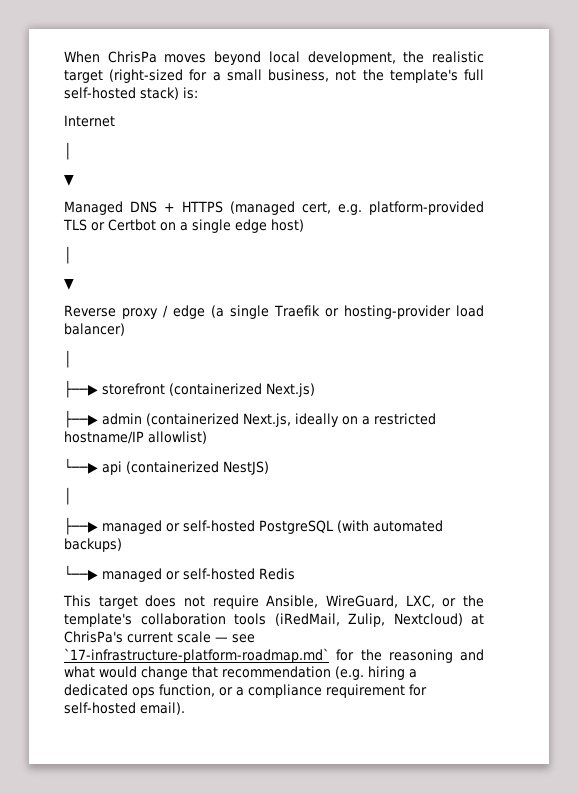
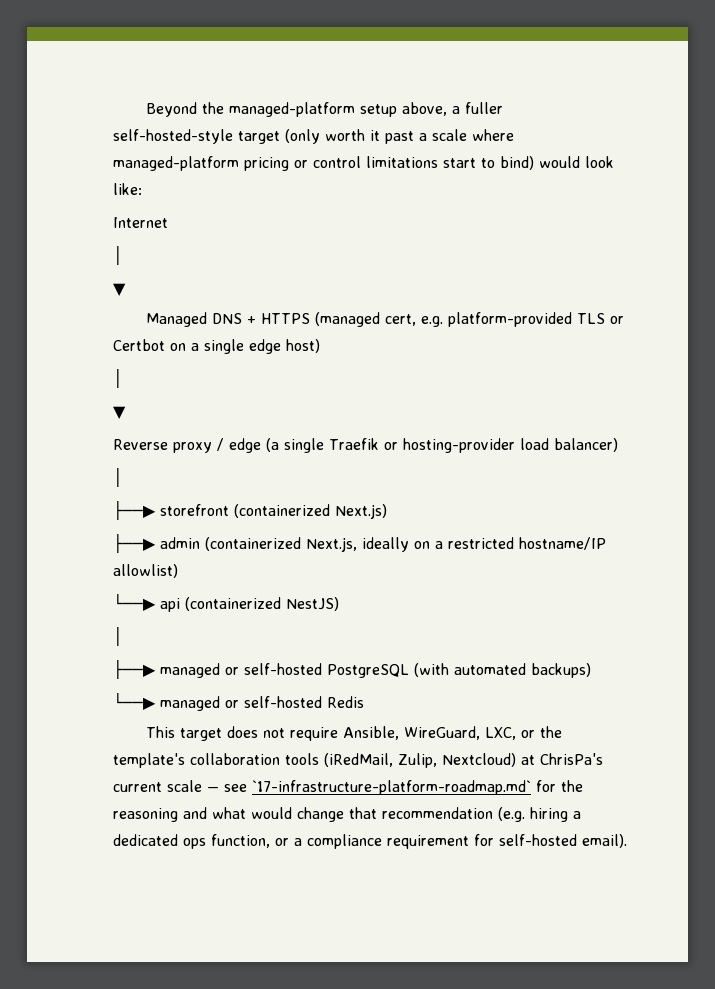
- When ChrisPa moves beyond local development, the realistic target (right-sized for a small business, not the template's full self-hosted stack) is:
+ Beyond the managed-platform setup above, a fuller self-hosted-style target (only worth it past a scale where managed-platform pricing or control limitations start to bind) would look like:

